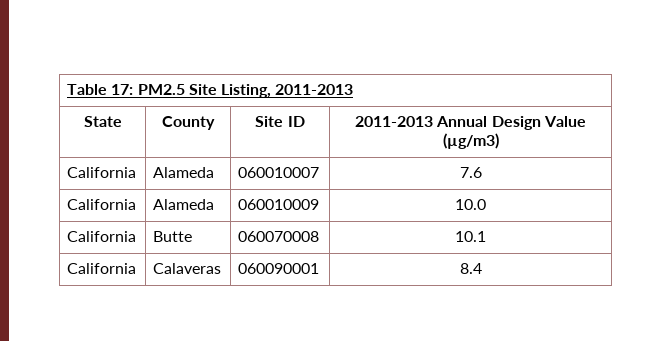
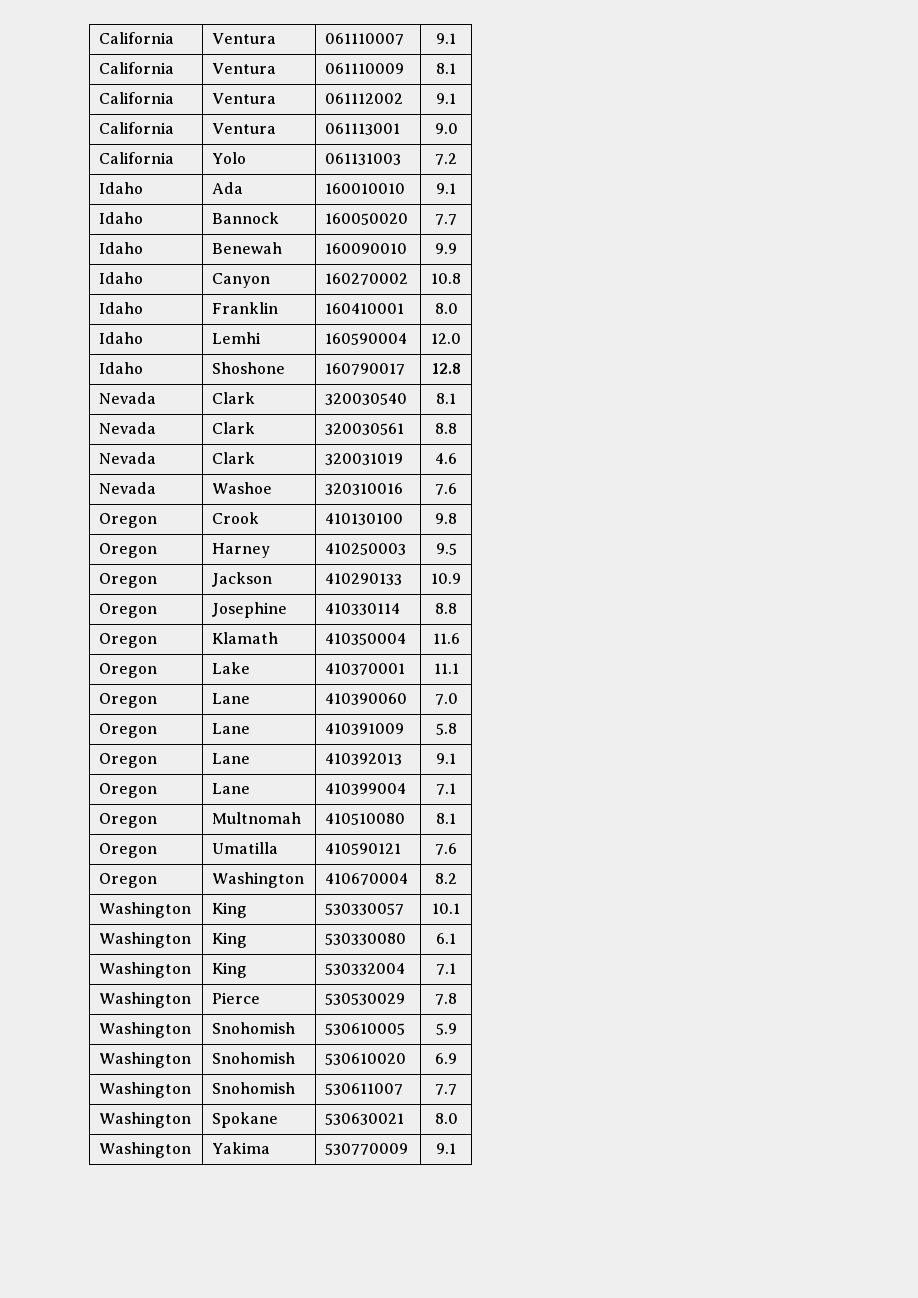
- Table 17: PM2.5 Site Listing, 2011-2013
- State | County | Site ID | 2011-2013 Annual Design Value (µg/m3)
- California | Alameda | 060010007 | 7.6
- California | Alameda | 060010009 | 10.0
- California | Butte | 060070008 | 10.1
- California | Calaveras | 060090001 | 8.4
+ California | Ventura | 061110007 | 9.1
+ California | Ventura | 061110009 | 8.1
+ California | Ventura | 061112002 | 9.1
+ California | Ventura | 061113001 | 9.0
+ California | Yolo | 061131003 | 7.2
+ Idaho | Ada | 160010010 | 9.1
+ Idaho | Bannock | 160050020 | 7.7
+ Idaho | Benewah | 160090010 | 9.9
+ Idaho | Canyon | 160270002 | 10.8
+ Idaho | Franklin | 160410001 | 8.0
+ Idaho | Lemhi | 160590004 | 12.0
+ Idaho | Shoshone | 160790017 | 12.8
+ Nevada | Clark | 320030540 | 8.1
+ Nevada | Clark | 320030561 | 8.8
+ Nevada | Clark | 320031019 | 4.6
+ Nevada | Washoe | 320310016 | 7.6
+ Oregon | Crook | 410130100 | 9.8
+ Oregon | Harney | 410250003 | 9.5
+ Oregon | Jackson | 410290133 | 10.9
+ Oregon | Josephine | 410330114 | 8.8
+ Oregon | Klamath | 410350004 | 11.6
+ Oregon | Lake | 410370001 | 11.1
+ Oregon | Lane | 410390060 | 7.0
+ Oregon | Lane | 410391009 | 5.8
+ Oregon | Lane | 410392013 | 9.1
+ Oregon | Lane | 410399004 | 7.1
+ Oregon | Multnomah | 410510080 | 8.1
+ Oregon | Umatilla | 410590121 | 7.6
+ Oregon | Washington | 410670004 | 8.2
+ Washington | King | 530330057 | 10.1
+ Washington | King | 530330080 | 6.1
+ Washington | King | 530332004 | 7.1
+ Washington | Pierce | 530530029 | 7.8
+ Washington | Snohomish | 530610005 | 5.9
+ Washington | Snohomish | 530610020 | 6.9
+ Washington | Snohomish | 530611007 | 7.7
+ Washington | Spokane | 530630021 | 8.0
+ Washington | Yakima | 530770009 | 9.1

